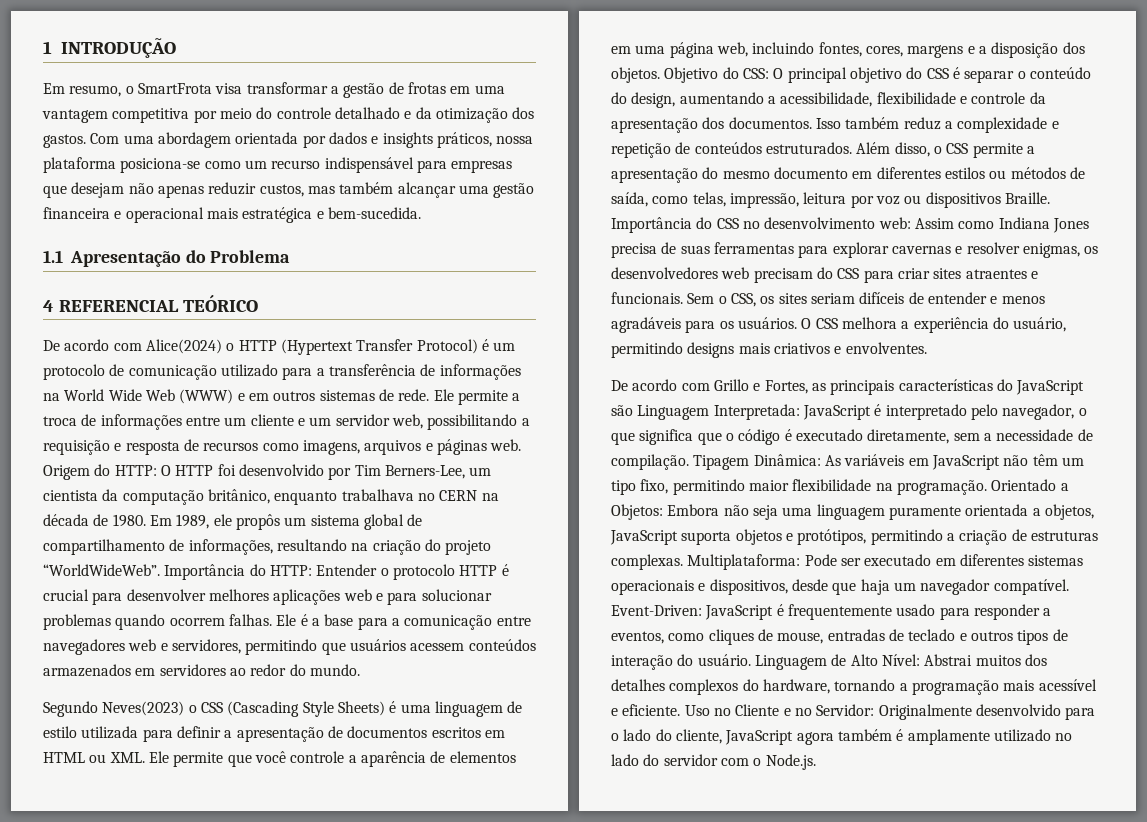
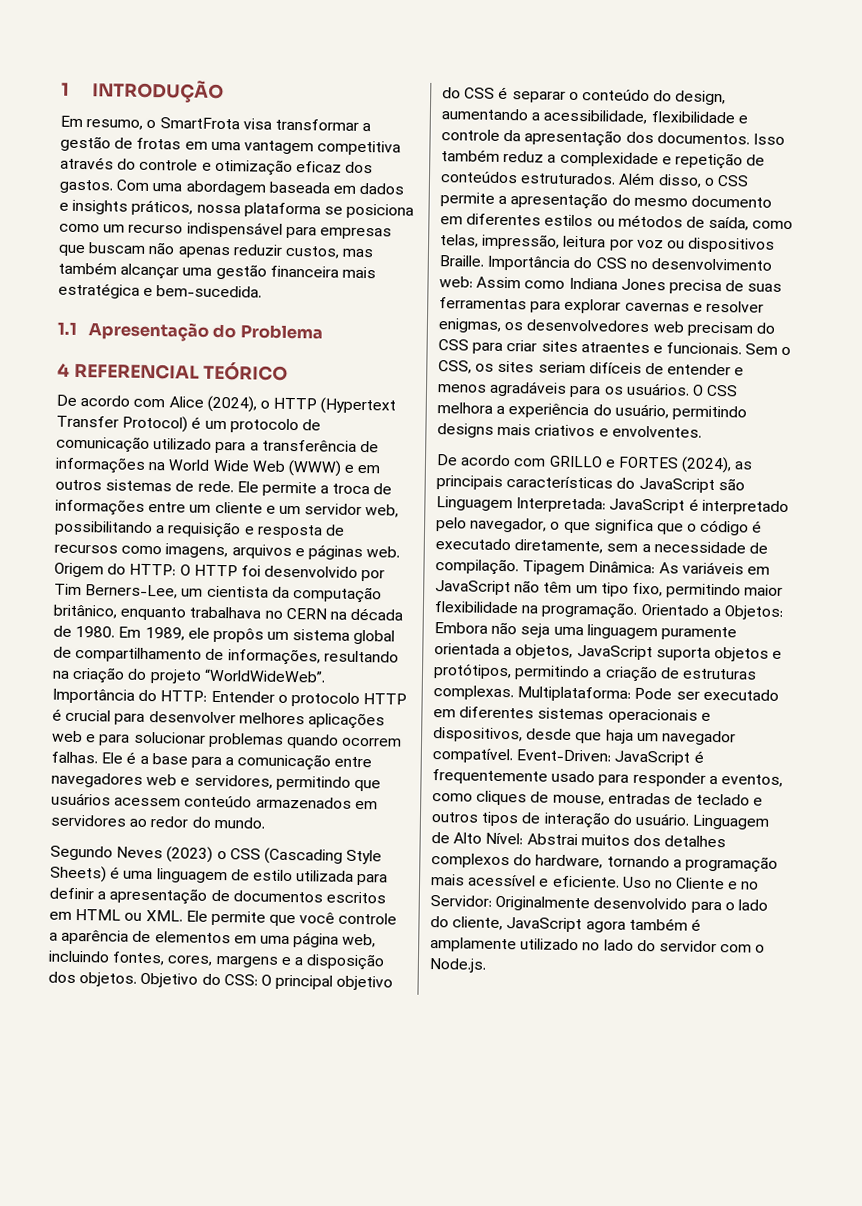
- Em resumo, o SmartFrota visa transformar a gestão de frotas em uma vantagem competitiva por meio do controle detalhado e da otimização dos gastos.
+ Em resumo, o SmartFrota visa transformar a gestão de frotas em uma vantagem competitiva através do controle e otimização eficaz dos gastos.
- Com uma abordagem orientada por dados e insights práticos, nossa plataforma posiciona-se como um recurso indispensável para empresas que desejam não apenas reduzir custos, mas também alcançar uma gestão financeira e operacional mais estratégica e bem-sucedida.
+ Com uma abordagem baseada em dados e insights práticos, nossa plataforma se posiciona como um recurso indispensável para empresas que buscam não apenas reduzir custos, mas também alcançar uma gestão financeira mais estratégica e bem-sucedida.
- De acordo com Alice(2024) o HTTP (Hypertext Transfer Protocol) é um protocolo de comunicação utilizado para a transferência de informações na World Wide Web (WWW) e em outros sistemas de rede.
+ De acordo com Alice (2024), o HTTP (Hypertext Transfer Protocol) é um protocolo de comunicação utilizado para a transferência de informações na World Wide Web (WWW) e em outros sistemas de rede.
- Ele é a base para a comunicação entre navegadores web e servidores, permitindo que usuários acessem conteúdos armazenados em servidores ao redor do mundo.
+ Ele é a base para a comunicação entre navegadores web e servidores, permitindo que usuários acessem conteúdo armazenados em servidores ao redor do mundo.
- Segundo Neves(2023) o CSS (Cascading Style Sheets) é uma linguagem de estilo utilizada para definir a apresentação de documentos escritos em HTML ou XML. Ele permite que você controle a aparência de elementos em uma página web, incluindo fontes, cores, margens e a disposição dos objetos.
+ Segundo Neves (2023) o CSS (Cascading Style Sheets) é uma linguagem de estilo utilizada para definir a apresentação de documentos escritos em HTML ou XML. Ele permite que você controle a aparência de elementos em uma página web, incluindo fontes, cores, margens e a disposição dos objetos.
- De acordo com Grillo e Fortes, as principais características do JavaScript são Linguagem Interpretada: JavaScript é interpretado pelo navegador, o que significa que o código é executado diretamente, sem a necessidade de compilação.
+ De acordo com GRILLO e FORTES (2024), as principais características do JavaScript são Linguagem Interpretada: JavaScript é interpretado pelo navegador, o que significa que o código é executado diretamente, sem a necessidade de compilação.

